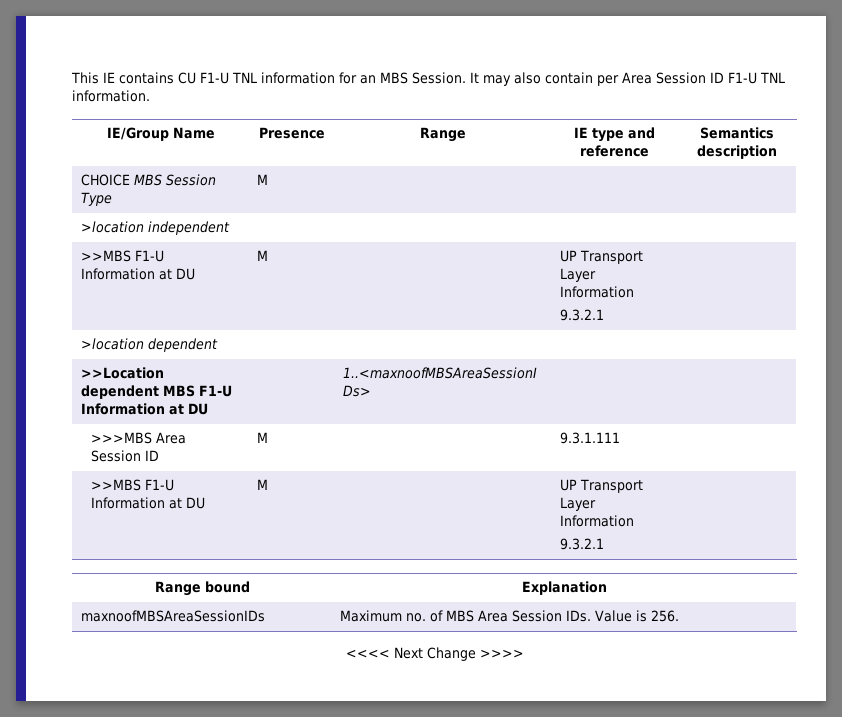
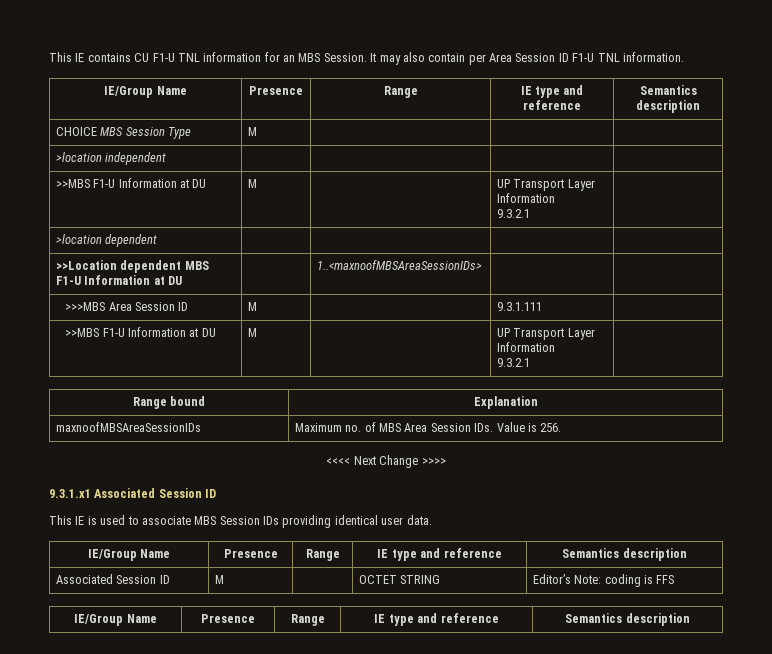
+ 9.3.1.x1 Associated Session ID
+ This IE is used to associate MBS Session IDs providing identical user data.
+ IE/Group Name | Presence | Range | IE type and reference | Semantics description
+ Associated Session ID | M | | OCTET STRING | Editor’s Note: coding is FFS
+ IE/Group Name | Presence | Range | IE type and reference | Semantics description

